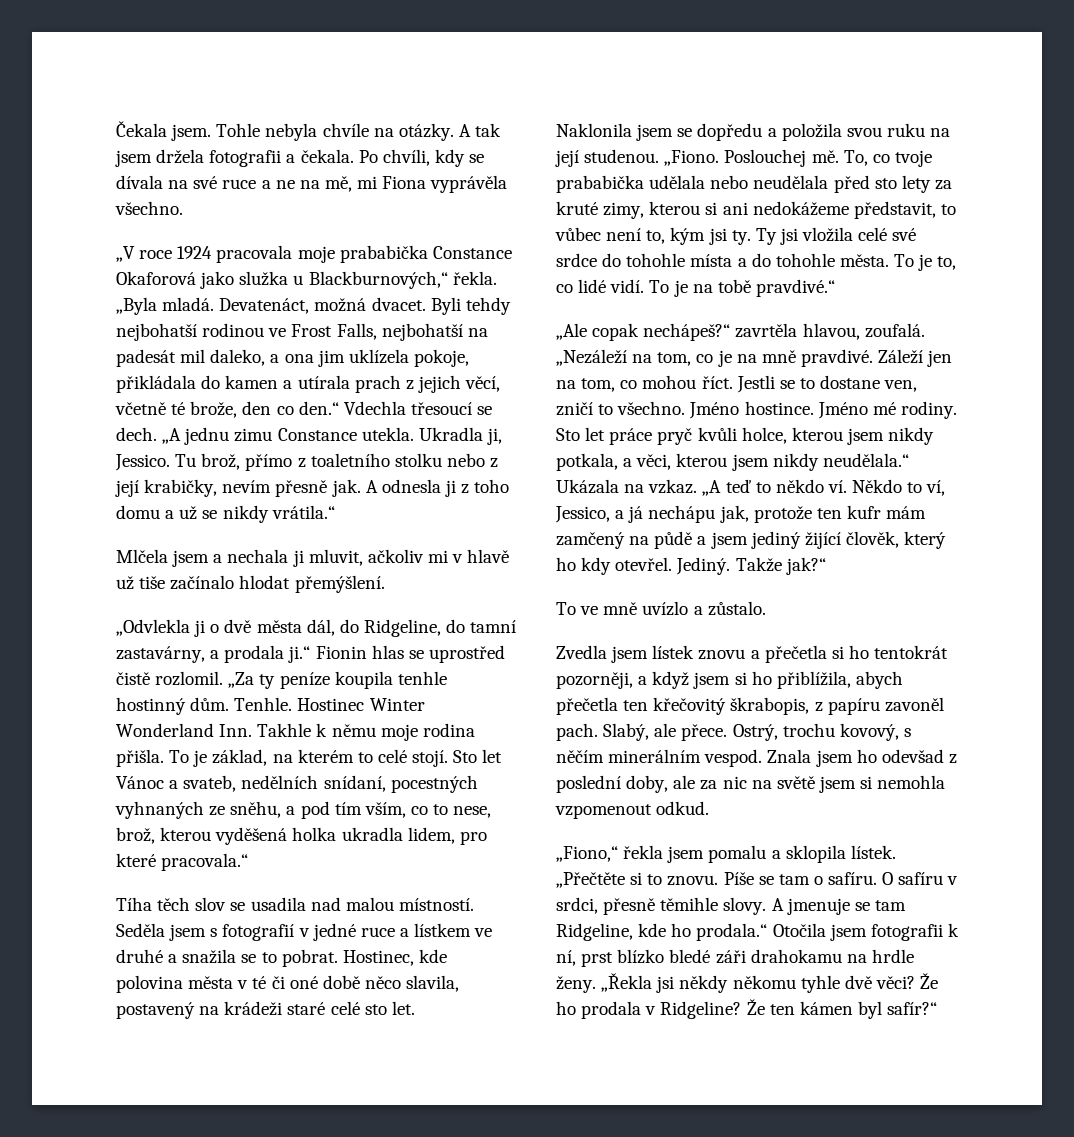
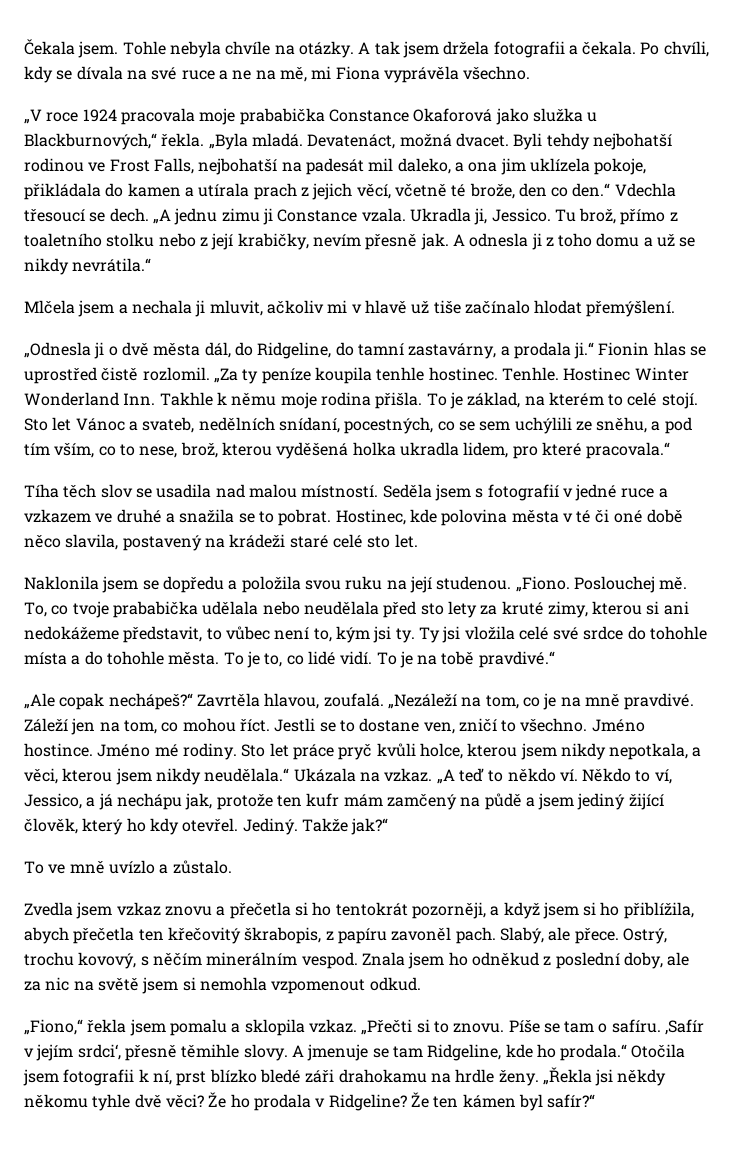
- „A jednu zimu Constance utekla.
+ „A jednu zimu ji Constance vzala.
- A odnesla ji z toho domu a už se nikdy vrátila.“
+ A odnesla ji z toho domu a už se nikdy nevrátila.“
- „Odvlekla ji o dvě města dál, do Ridgeline, do tamní zastavárny, a prodala ji.“ Fionin hlas se uprostřed čistě rozlomil.
+ „Odnesla ji o dvě města dál, do Ridgeline, do tamní zastavárny, a prodala ji.“ Fionin hlas se uprostřed čistě rozlomil.
- „Za ty peníze koupila tenhle hostinný dům.
+ „Za ty peníze koupila tenhle hostinec.
- Sto let Vánoc a svateb, nedělních snídaní, pocestných vyhnaných ze sněhu, a pod tím vším, co to nese, brož, kterou vyděšená holka ukradla lidem, pro které pracovala.“
+ Sto let Vánoc a svateb, nedělních snídaní, pocestných, co se sem uchýlili ze sněhu, a pod tím vším, co to nese, brož, kterou vyděšená holka ukradla lidem, pro které pracovala.“
- Seděla jsem s fotografií v jedné ruce a lístkem ve druhé a snažila se to pobrat.
+ Seděla jsem s fotografií v jedné ruce a vzkazem ve druhé a snažila se to pobrat.
- „Ale copak nechápeš?“ zavrtěla hlavou, zoufalá.
+ „Ale copak nechápeš?“ Zavrtěla hlavou, zoufalá.
- Sto let práce pryč kvůli holce, kterou jsem nikdy potkala, a věci, kterou jsem nikdy neudělala.“ Ukázala na vzkaz.
+ Sto let práce pryč kvůli holce, kterou jsem nikdy nepotkala, a věci, kterou jsem nikdy neudělala.“ Ukázala na vzkaz.
- Zvedla jsem lístek znovu a přečetla si ho tentokrát pozorněji, a když jsem si ho přiblížila, abych přečetla ten křečovitý škrabopis, z papíru zavoněl pach.
+ Zvedla jsem vzkaz znovu a přečetla si ho tentokrát pozorněji, a když jsem si ho přiblížila, abych přečetla ten křečovitý škrabopis, z papíru zavoněl pach.
- Znala jsem ho odevšad z poslední doby, ale za nic na světě jsem si nemohla vzpomenout odkud.
+ Znala jsem ho odněkud z poslední doby, ale za nic na světě jsem si nemohla vzpomenout odkud.
- „Fiono,“ řekla jsem pomalu a sklopila lístek. „Přečtěte si to znovu.
+ „Fiono,“ řekla jsem pomalu a sklopila vzkaz. „Přečti si to znovu.
- O safíru v srdci, přesně těmihle slovy.
+ ‚Safír v jejím srdci‘, přesně těmihle slovy.

